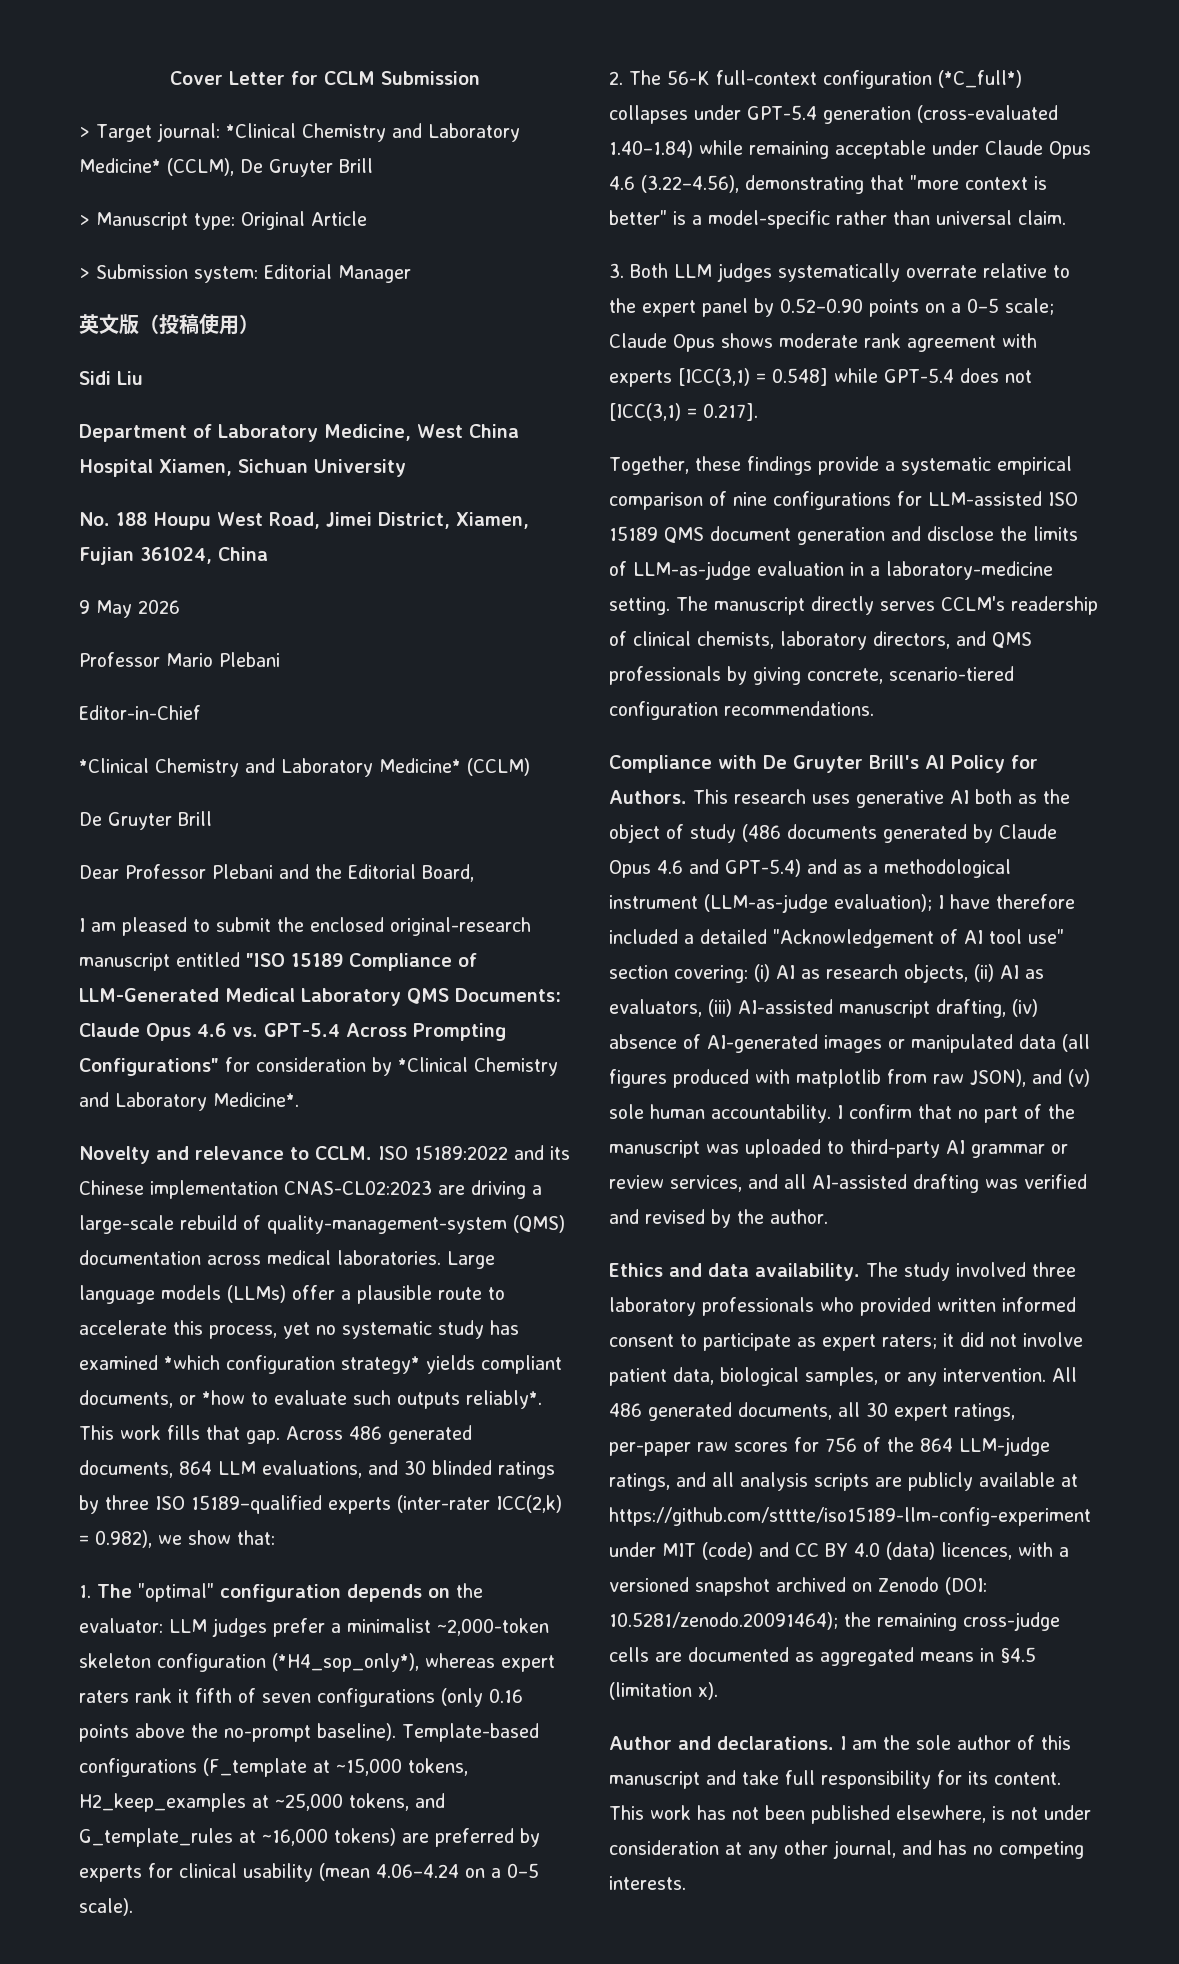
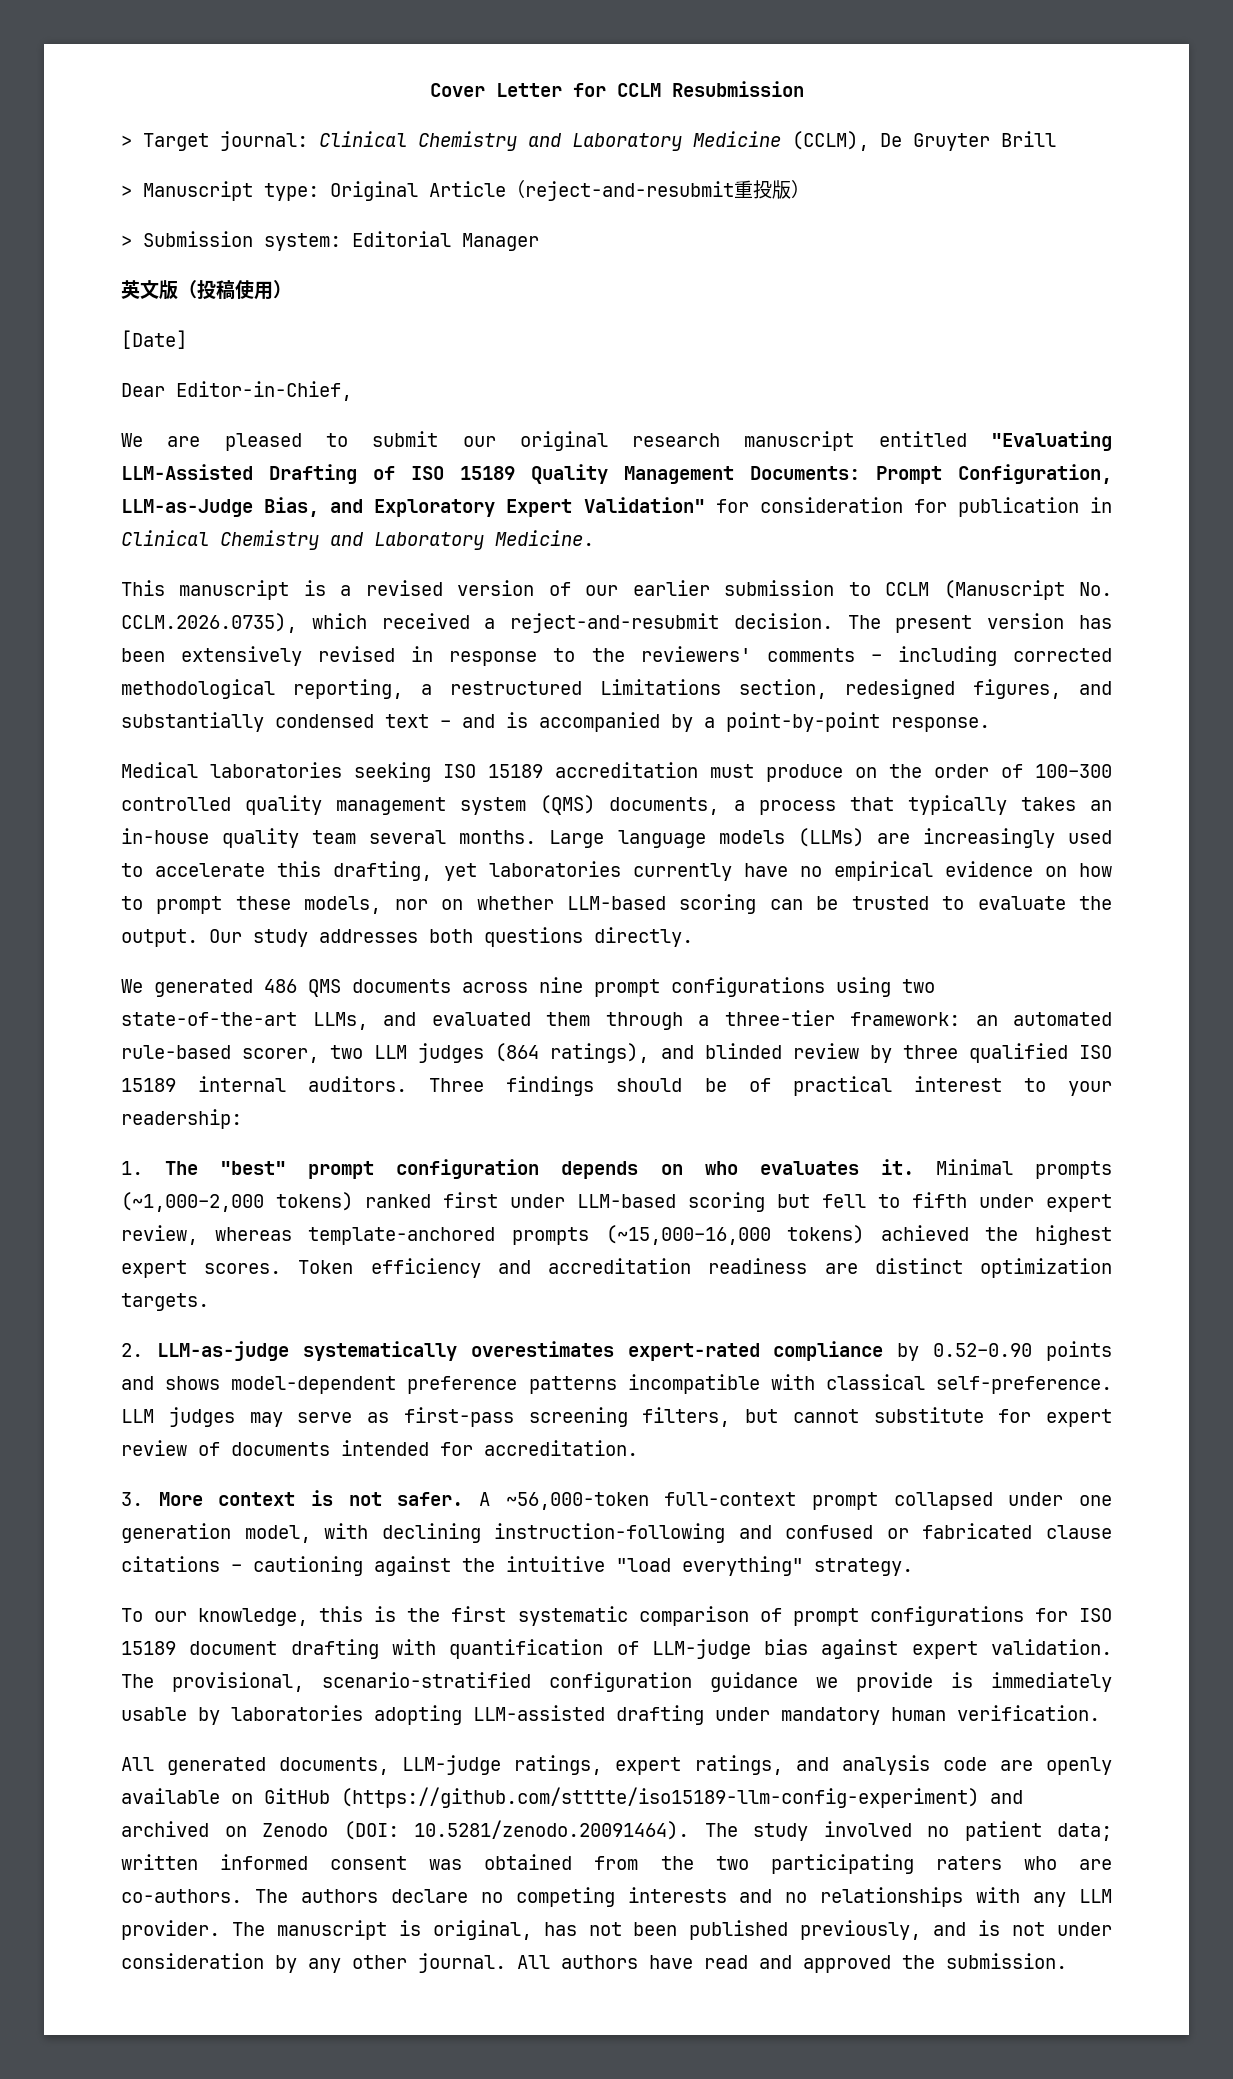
- Cover Letter for CCLM Submission
+ Cover Letter for CCLM Resubmission
- > Target journal: *Clinical Chemistry and Laboratory Medicine* (CCLM), De Gruyter Brill
+ > Target journal: Clinical Chemistry and Laboratory Medicine (CCLM), De Gruyter Brill
- > Manuscript type: Original Article
+ > Manuscript type: Original Article（reject-and-resubmit重投版）
- Sidi Liu
- Department of Laboratory Medicine, West China Hospital Xiamen, Sichuan University
- No. 188 Houpu West Road, Jimei District, Xiamen, Fujian 361024, China
- 9 May 2026
- Professor Mario Plebani
- Editor-in-Chief
- *Clinical Chemistry and Laboratory Medicine* (CCLM)
- De Gruyter Brill
- Dear Professor Plebani and the Editorial Board,
- I am pleased to submit the enclosed original-research manuscript entitled "ISO 15189 Compliance of LLM-Generated Medical Laboratory QMS Documents: Claude Opus 4.6 vs. GPT-5.4 Across Prompting Configurations" for consideration by *Clinical Chemistry and Laboratory Medicine*.
- Novelty and relevance to CCLM. ISO 15189:2022 and its Chinese implementation CNAS-CL02:2023 are driving a large-scale rebuild of quality-management-system (QMS) documentation across medical laboratories. Large language models (LLMs) offer a plausible route to accelerate this process, yet no systematic study has examined *which configuration strategy* yields compliant documents, or *how to evaluate such outputs reliably*. This work fills that gap. Across 486 generated documents, 864 LLM evaluations, and 30 blinded ratings by three ISO 15189–qualified experts (inter-rater ICC(2,k) = 0.982), we show that:
+ [Date]
+ Dear Editor-in-Chief,
+ We are pleased to submit our original research manuscript entitled "Evaluating LLM-Assisted Drafting of ISO 15189 Quality Management Documents: Prompt Configuration, LLM-as-Judge Bias, and Exploratory Expert Validation" for consideration for publication in Clinical Chemistry and Laboratory Medicine.
+ This manuscript is a revised version of our earlier submission to CCLM (Manuscript No. CCLM.2026.0735), which received a reject-and-resubmit decision. The present version has been extensively revised in response to the reviewers' comments – including corrected methodological reporting, a restructured Limitations section, redesigned figures, and substantially condensed text – and is accompanied by a point-by-point response.
+ Medical laboratories seeking ISO 15189 accreditation must produce on the order of 100–300 controlled quality management system (QMS) documents, a process that typically takes an in-house quality team several months. Large language models (LLMs) are increasingly used to accelerate this drafting, yet laboratories currently have no empirical evidence on how to prompt these models, nor on whether LLM-based scoring can be trusted to evaluate the output. Our study addresses both questions directly.
+ We generated 486 QMS documents across nine prompt configurations using two state-of-the-art LLMs, and evaluated them through a three-tier framework: an automated rule-based scorer, two LLM judges (864 ratings), and blinded review by three qualified ISO 15189 internal auditors. Three findings should be of practical interest to your readership:
- 1. The "optimal" configuration depends on the evaluator: LLM judges prefer a minimalist ~2,000-token skeleton configuration (*H4_sop_only*), whereas expert raters rank it fifth of seven configurations (only 0.16 points above the no-prompt baseline). Template-based configurations (F_template at ~15,000 tokens, H2_keep_examples at ~25,000 tokens, and G_template_rules at ~16,000 tokens) are preferred by experts for clinical usability (mean 4.06–4.24 on a 0–5 scale).
- 2. The 56-K full-context configuration (*C_full*) collapses under GPT-5.4 generation (cross-evaluated 1.40–1.84) while remaining acceptable under Claude Opus 4.6 (3.22–4.56), demonstrating that "more context is better" is a model-specific rather than universal claim.
- 3. Both LLM judges systematically overrate relative to the expert panel by 0.52–0.90 points on a 0–5 scale; Claude Opus shows moderate rank agreement with experts [ICC(3,1) = 0.548] while GPT-5.4 does not [ICC(3,1) = 0.217].
- Together, these findings provide a systematic empirical comparison of nine configurations for LLM-assisted ISO 15189 QMS document generation and disclose the limits of LLM-as-judge evaluation in a laboratory-medicine setting. The manuscript directly serves CCLM's readership of clinical chemists, laboratory directors, and QMS professionals by giving concrete, scenario-tiered configuration recommendations.
- Compliance with De Gruyter Brill's AI Policy for Authors. This research uses generative AI both as the object of study (486 documents generated by Claude Opus 4.6 and GPT-5.4) and as a methodological instrument (LLM-as-judge evaluation); I have therefore included a detailed "Acknowledgement of AI tool use" section covering: (i) AI as research objects, (ii) AI as evaluators, (iii) AI-assisted manuscript drafting, (iv) absence of AI-generated images or manipulated data (all figures produced with matplotlib from raw JSON), and (v) sole human accountability. I confirm that no part of the manuscript was uploaded to third-party AI grammar or review services, and all AI-assisted drafting was verified and revised by the author.
- Ethics and data availability. The study involved three laboratory professionals who provided written informed consent to participate as expert raters; it did not involve patient data, biological samples, or any intervention. All 486 generated documents, all 30 expert ratings, per-paper raw scores for 756 of the 864 LLM-judge ratings, and all analysis scripts are publicly available at https://github.com/stttte/iso15189-llm-config-experiment under MIT (code) and CC BY 4.0 (data) licences, with a versioned snapshot archived on Zenodo (DOI: 10.5281/zenodo.20091464); the remaining cross-judge cells are documented as aggregated means in §4.5 (limitation x).
- Author and declarations. I am the sole author of this manuscript and take full responsibility for its content. This work has not been published elsewhere, is not under consideration at any other journal, and has no competing interests.
+ 1. The "best" prompt configuration depends on who evaluates it. Minimal prompts (~1,000–2,000 tokens) ranked first under LLM-based scoring but fell to fifth under expert review, whereas template-anchored prompts (~15,000–16,000 tokens) achieved the highest expert scores. Token efficiency and accreditation readiness are distinct optimization targets.
+ 2. LLM-as-judge systematically overestimates expert-rated compliance by 0.52–0.90 points and shows model-dependent preference patterns incompatible with classical self-preference. LLM judges may serve as first-pass screening filters, but cannot substitute for expert review of documents intended for accreditation.
+ 3. More context is not safer. A ~56,000-token full-context prompt collapsed under one generation model, with declining instruction-following and confused or fabricated clause citations – cautioning against the intuitive "load everything" strategy.
+ To our knowledge, this is the first systematic comparison of prompt configurations for ISO 15189 document drafting with quantification of LLM-judge bias against expert validation. The provisional, scenario-stratified configuration guidance we provide is immediately usable by laboratories adopting LLM-assisted drafting under mandatory human verification.
+ All generated documents, LLM-judge ratings, expert ratings, and analysis code are openly available on GitHub (https://github.com/stttte/iso15189-llm-config-experiment) and archived on Zenodo (DOI: 10.5281/zenodo.20091464). The study involved no patient data; written informed consent was obtained from the two participating raters who are co-authors. The authors declare no competing interests and no relationships with any LLM provider. The manuscript is original, has not been published previously, and is not under consideration by any other journal. All authors have read and approved the submission.

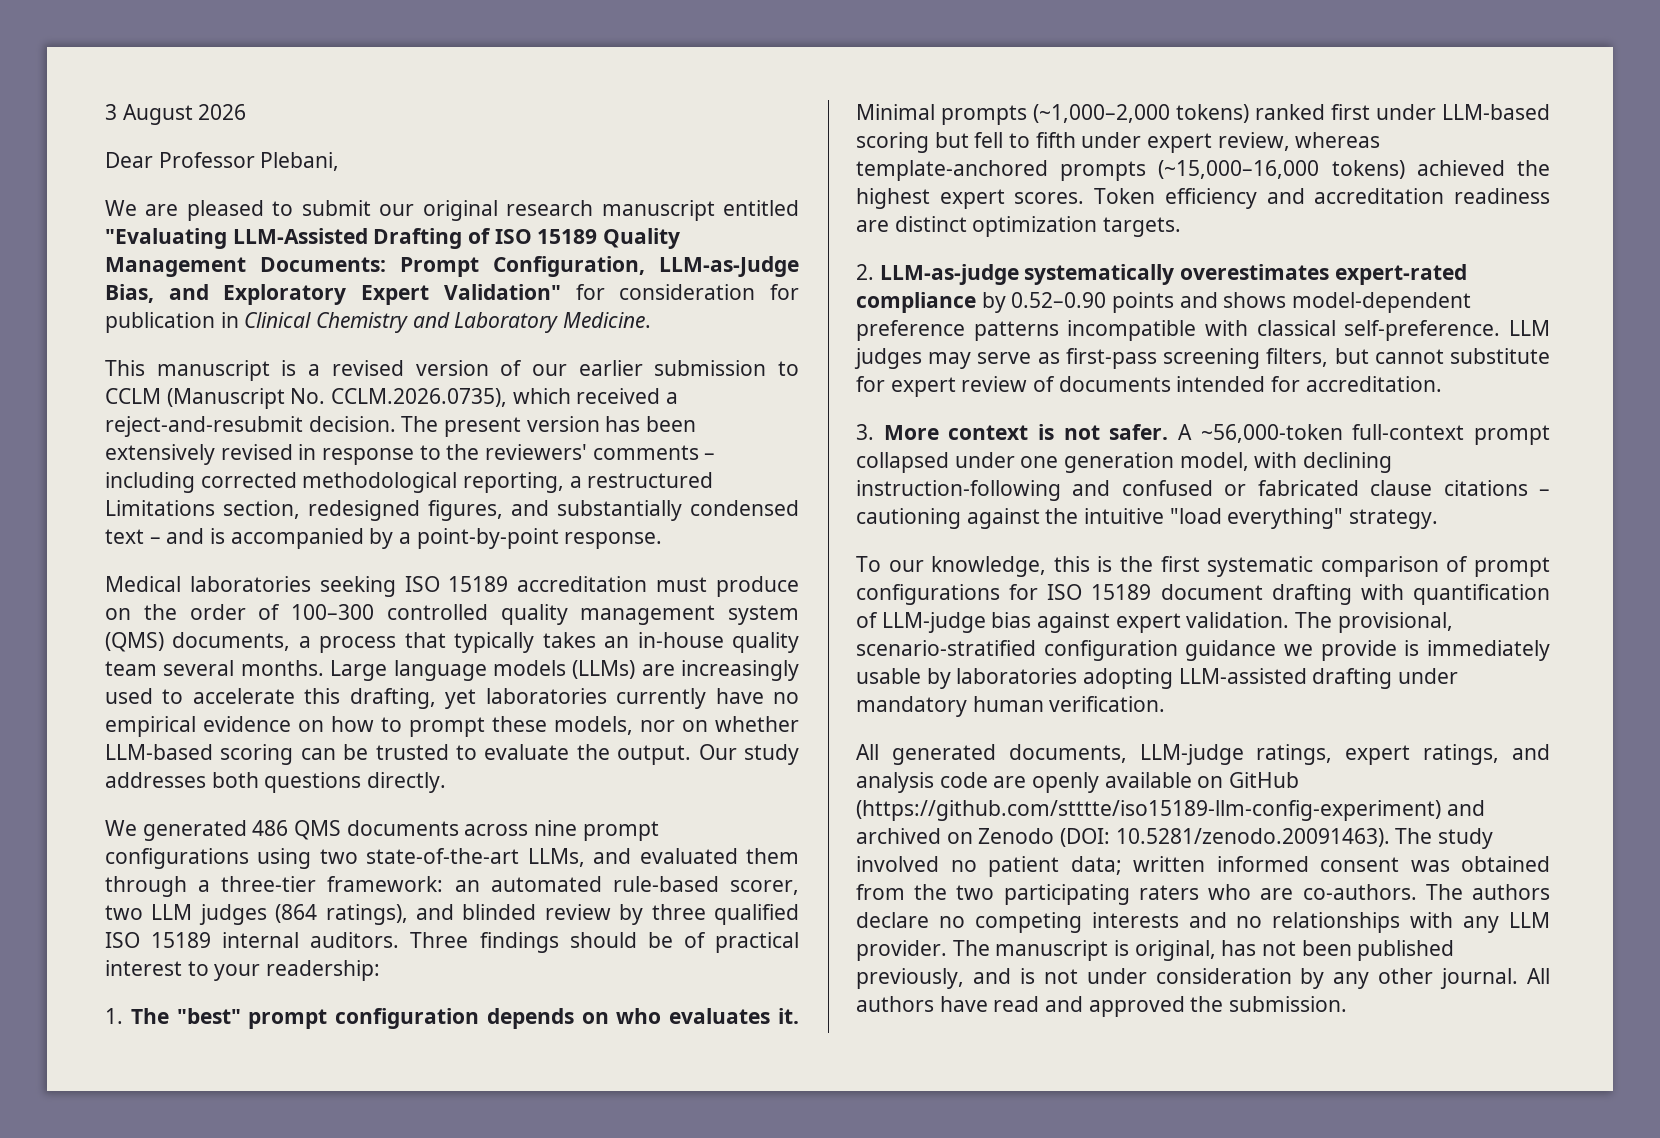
- Cover Letter for CCLM Resubmission
- > Target journal: Clinical Chemistry and Laboratory Medicine (CCLM), De Gruyter Brill
- > Manuscript type: Original Article（reject-and-resubmit重投版）
- > Submission system: Editorial Manager
- 英文版（投稿使用）
- [Date]
+ 3 August 2026
- Dear Editor-in-Chief,
+ Dear Professor Plebani,
- All generated documents, LLM-judge ratings, expert ratings, and analysis code are openly available on GitHub (https://github.com/stttte/iso15189-llm-config-experiment) and archived on Zenodo (DOI: 10.5281/zenodo.20091464). The study involved no patient data; written informed consent was obtained from the two participating raters who are co-authors.
+ All generated documents, LLM-judge ratings, expert ratings, and analysis code are openly available on GitHub (https://github.com/stttte/iso15189-llm-config-experiment) and archived on Zenodo (DOI: 10.5281/zenodo.20091463). The study involved no patient data; written informed consent was obtained from the two participating raters who are co-authors.

